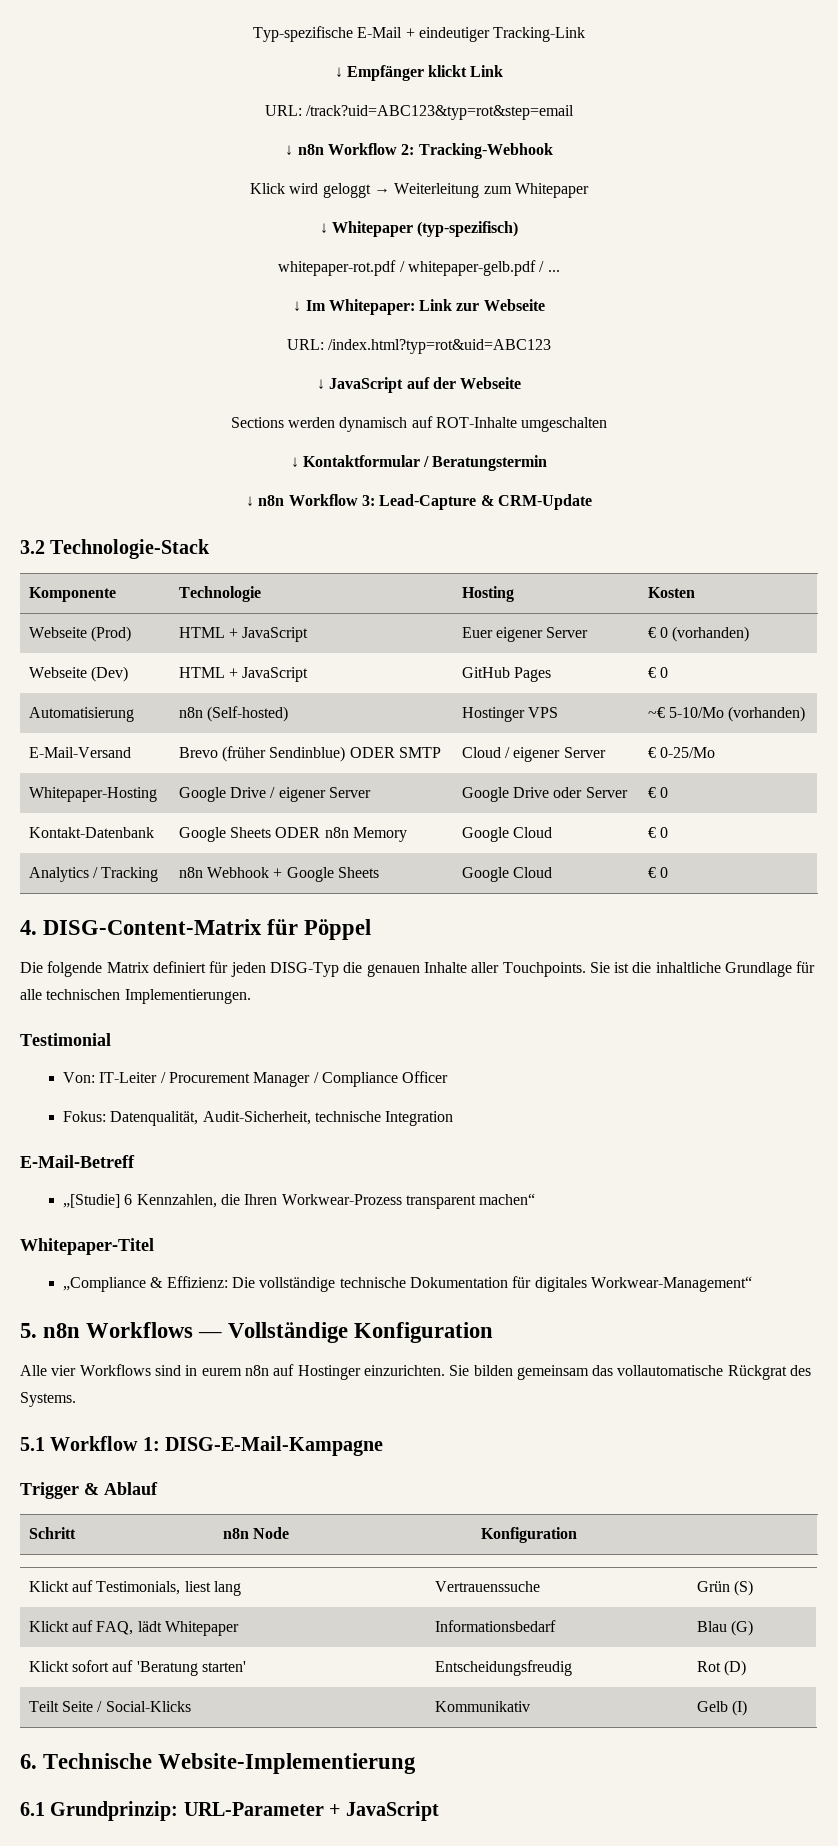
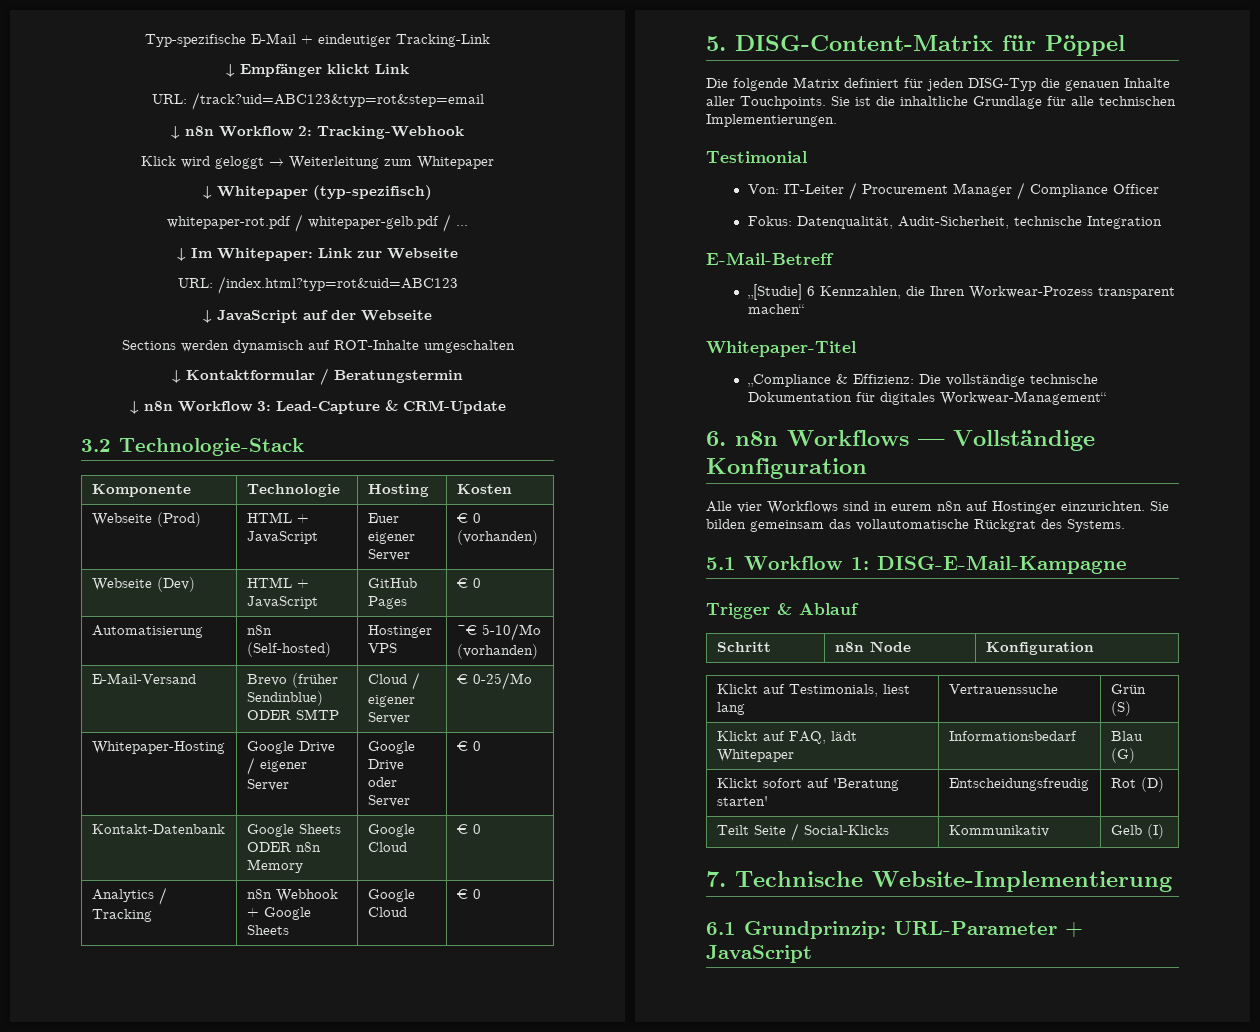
- 4. DISG-Content-Matrix für Pöppel
+ 5. DISG-Content-Matrix für Pöppel
- 5. n8n Workflows — Vollständige Konfiguration
+ 6. n8n Workflows — Vollständige Konfiguration
- 6. Technische Website-Implementierung
+ 7. Technische Website-Implementierung

